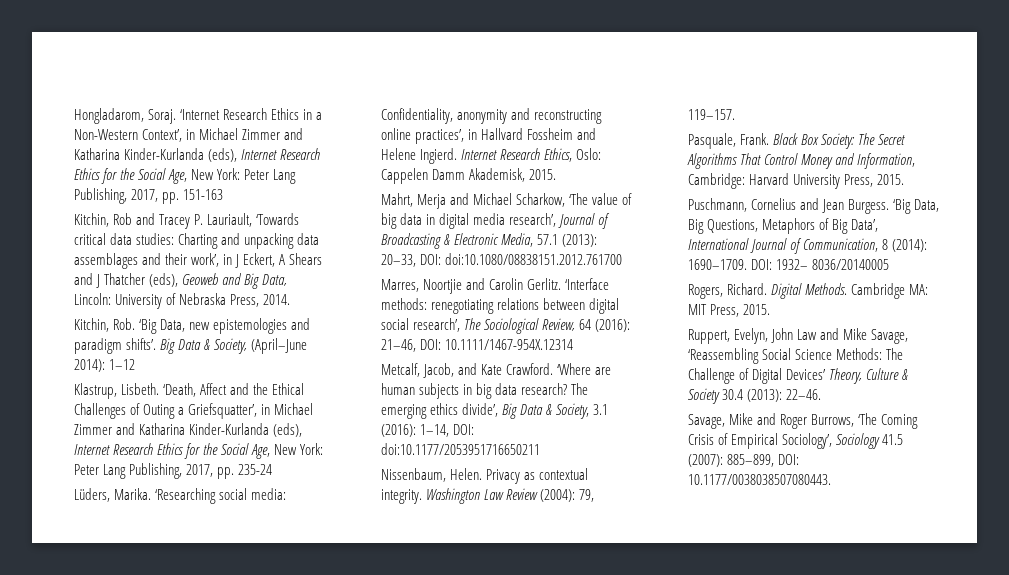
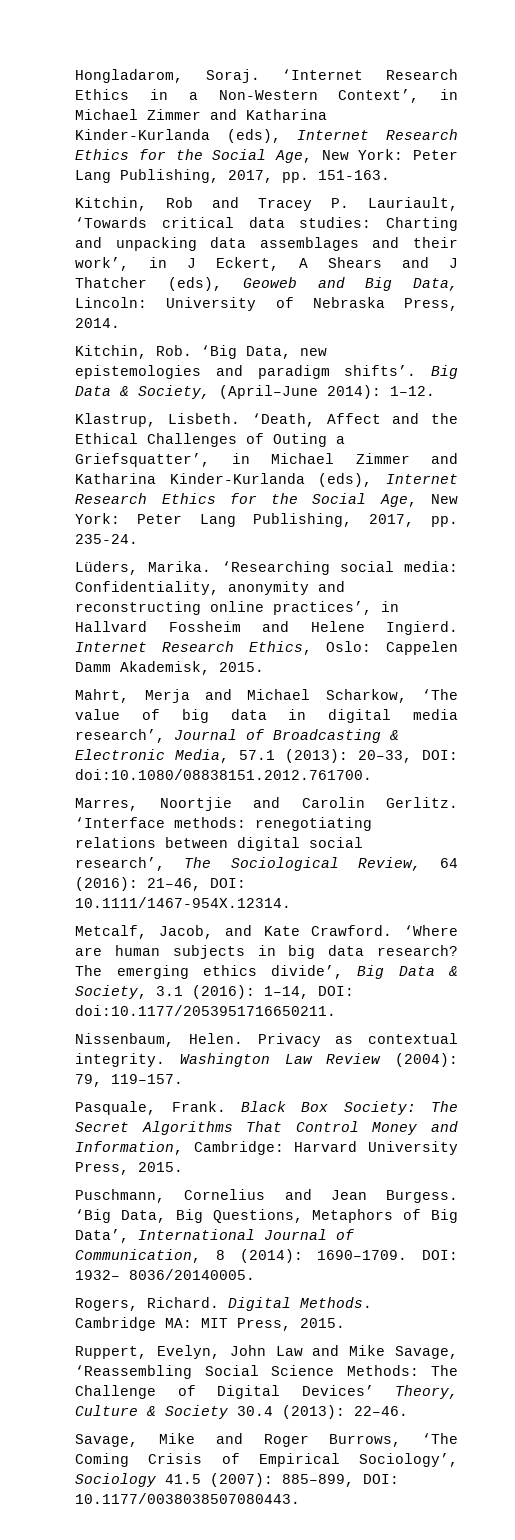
- ‘Internet Research Ethics in a Non-Western Context’, in Michael Zimmer and Katharina Kinder-Kurlanda (eds), Internet Research Ethics for the Social Age, New York: Peter Lang Publishing, 2017, pp. 151-163
+ ‘Internet Research Ethics in a Non-Western Context’, in Michael Zimmer and Katharina Kinder-Kurlanda (eds), Internet Research Ethics for the Social Age, New York: Peter Lang Publishing, 2017, pp. 151-163.
- Big Data & Society, (April–June 2014): 1–12
+ Big Data & Society, (April–June 2014): 1–12.
- ‘Death, Affect and the Ethical Challenges of Outing a Griefsquatter’, in Michael Zimmer and Katharina Kinder-Kurlanda (eds), Internet Research Ethics for the Social Age, New York: Peter Lang Publishing, 2017, pp. 235-24
+ ‘Death, Affect and the Ethical Challenges of Outing a Griefsquatter’, in Michael Zimmer and Katharina Kinder-Kurlanda (eds), Internet Research Ethics for the Social Age, New York: Peter Lang Publishing, 2017, pp. 235-24.
- Mahrt, Merja and Michael Scharkow, ‘The value of big data in digital media research’, Journal of Broadcasting & Electronic Media, 57.1 (2013): 20–33, DOI: doi:10.1080/08838151.2012.761700
+ Mahrt, Merja and Michael Scharkow, ‘The value of big data in digital media research’, Journal of Broadcasting & Electronic Media, 57.1 (2013): 20–33, DOI: doi:10.1080/08838151.2012.761700.
- ‘Interface methods: renegotiating relations between digital social research’, The Sociological Review, 64 (2016): 21–46, DOI: 10.1111/1467-954X.12314
+ ‘Interface methods: renegotiating relations between digital social research’, The Sociological Review, 64 (2016): 21–46, DOI: 10.1111/1467-954X.12314.
- The emerging ethics divide’, Big Data & Society, 3.1 (2016): 1–14, DOI: doi:10.1177/2053951716650211
+ The emerging ethics divide’, Big Data & Society, 3.1 (2016): 1–14, DOI: doi:10.1177/2053951716650211.
- DOI: 1932– 8036/20140005
+ DOI: 1932– 8036/20140005.

